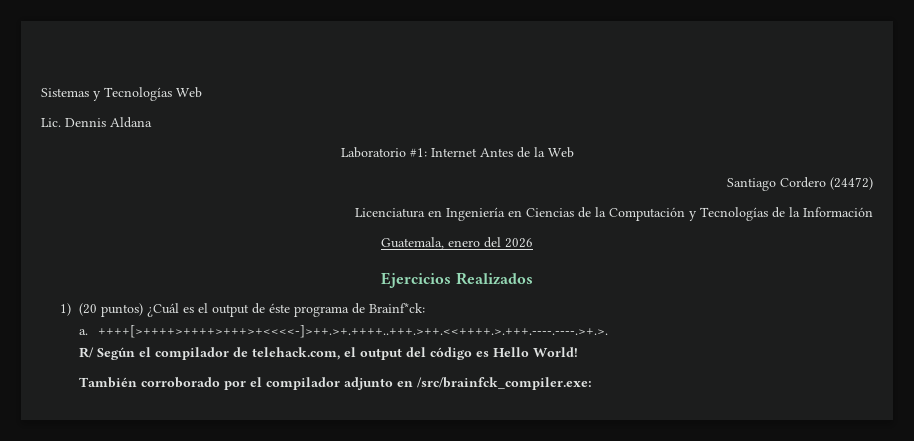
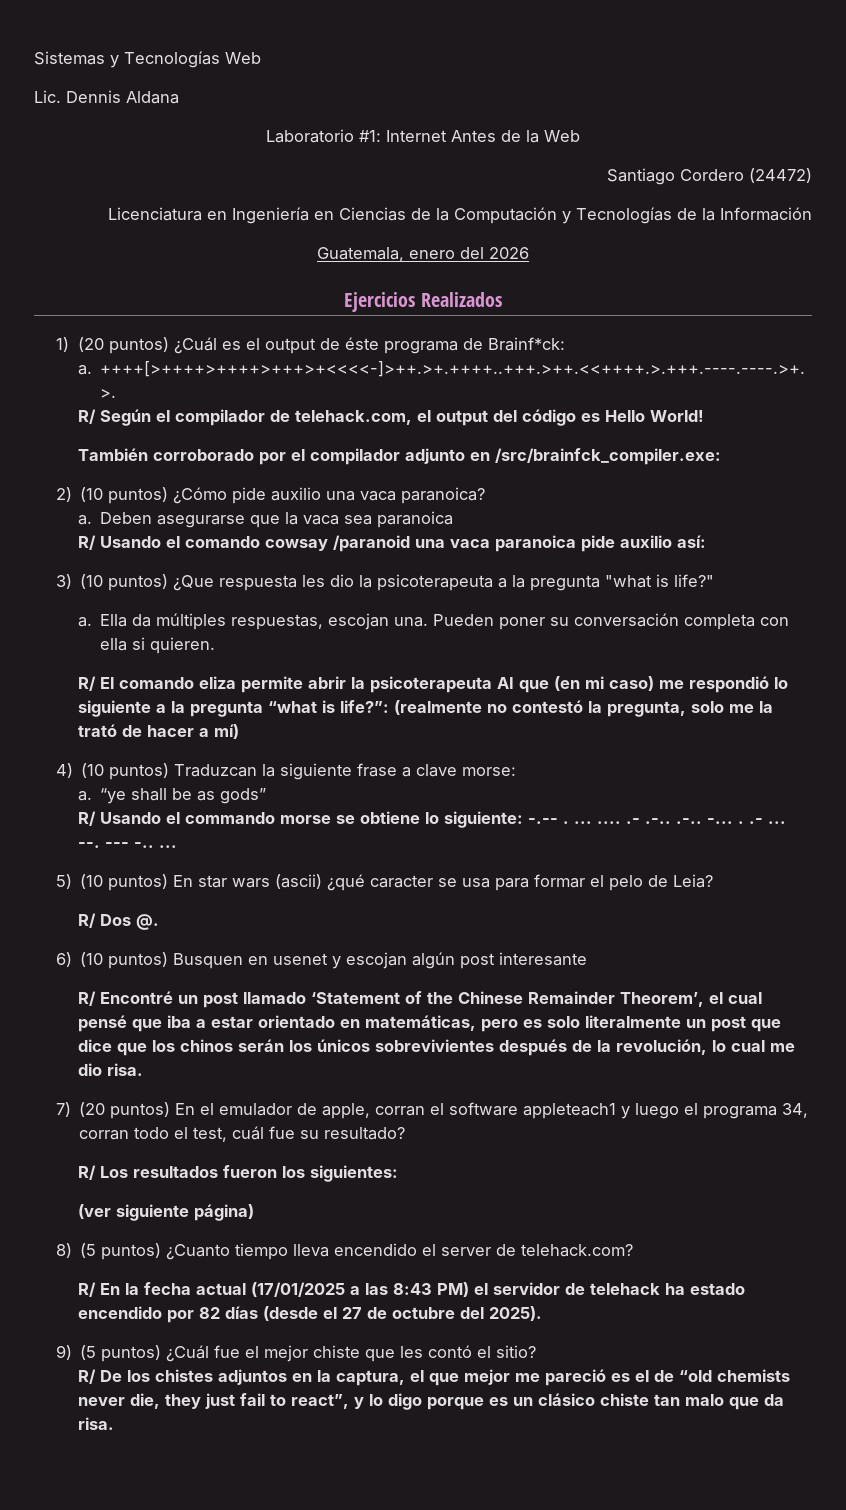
+ 2) (10 puntos) ¿Cómo pide auxilio una vaca paranoica?
+ a. Deben asegurarse que la vaca sea paranoica
+ R/ Usando el comando cowsay /paranoid una vaca paranoica pide auxilio así:
+ 3) (10 puntos) ¿Que respuesta les dio la psicoterapeuta a la pregunta "what is life?"
+ a. Ella da múltiples respuestas, escojan una. Pueden poner su conversación completa con ella si quieren.
+ R/ El comando eliza permite abrir la psicoterapeuta AI que (en mi caso) me respondió lo siguiente a la pregunta “what is life?”: (realmente no contestó la pregunta, solo me la trató de hacer a mí)
+ 4) (10 puntos) Traduzcan la siguiente frase a clave morse:
+ a. “ye shall be as gods”
+ R/ Usando el commando morse se obtiene lo siguiente: -.-- . ... .... .- .-.. .-.. -... . .- ... --. --- -.. ...
+ 5) (10 puntos) En star wars (ascii) ¿qué caracter se usa para formar el pelo de Leia?
+ R/ Dos @.
+ 6) (10 puntos) Busquen en usenet y escojan algún post interesante
+ R/ Encontré un post llamado ‘Statement of the Chinese Remainder Theorem’, el cual pensé que iba a estar orientado en matemáticas, pero es solo literalmente un post que dice que los chinos serán los únicos sobrevivientes después de la revolución, lo cual me dio risa.
+ 7) (20 puntos) En el emulador de apple, corran el software appleteach1 y luego el programa 34, corran todo el test, cuál fue su resultado?
+ R/ Los resultados fueron los siguientes:
+ (ver siguiente página)
+ 8) (5 puntos) ¿Cuanto tiempo lleva encendido el server de telehack.com?
+ R/ En la fecha actual (17/01/2025 a las 8:43 PM) el servidor de telehack ha estado encendido por 82 días (desde el 27 de octubre del 2025).
+ 9) (5 puntos) ¿Cuál fue el mejor chiste que les contó el sitio?
+ R/ De los chistes adjuntos en la captura, el que mejor me pareció es el de “old chemists never die, they just fail to react”, y lo digo porque es un clásico chiste tan malo que da risa.

